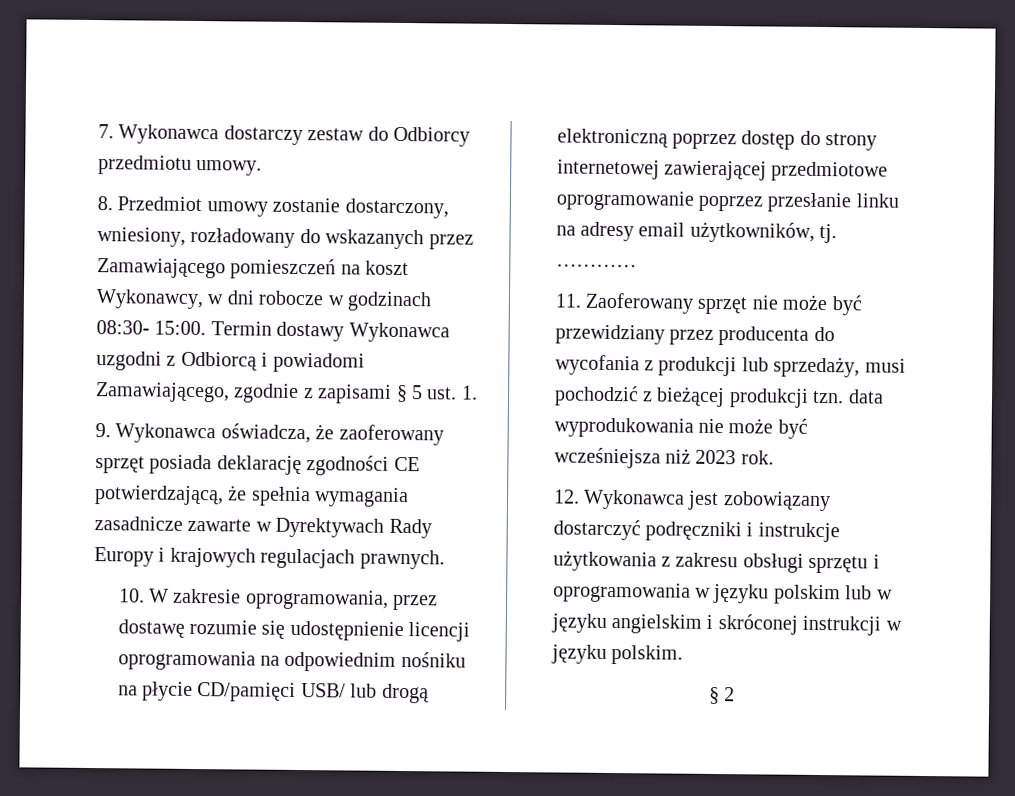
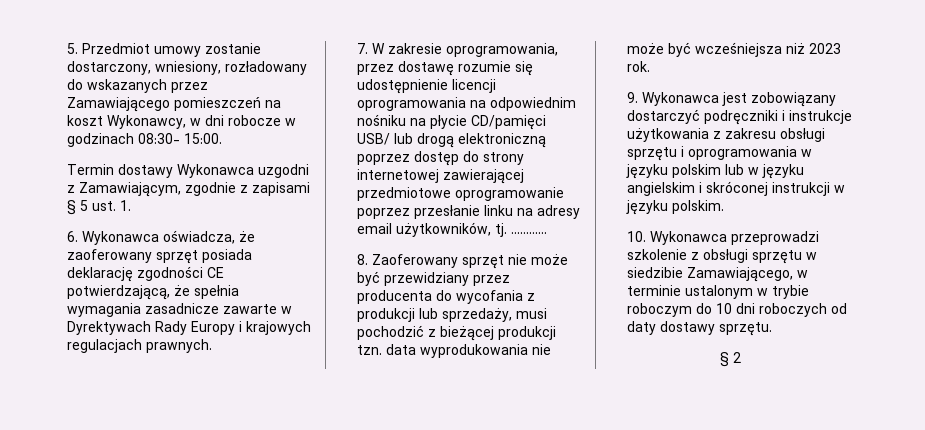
- 7. Wykonawca dostarczy zestaw do Odbiorcy przedmiotu umowy.
- 8. Przedmiot umowy zostanie dostarczony, wniesiony, rozładowany do wskazanych przez Zamawiającego pomieszczeń na koszt Wykonawcy, w dni robocze w godzinach 08:30- 15:00. Termin dostawy Wykonawca uzgodni z Odbiorcą i powiadomi Zamawiającego, zgodnie z zapisami § 5 ust. 1.
+ 5. Przedmiot umowy zostanie dostarczony, wniesiony, rozładowany do wskazanych przez Zamawiającego pomieszczeń na koszt Wykonawcy, w dni robocze w godzinach 08:30- 15:00.
+ Termin dostawy Wykonawca uzgodni z Zamawiającym, zgodnie z zapisami § 5 ust. 1.
- 9. Wykonawca oświadcza, że zaoferowany sprzęt posiada deklarację zgodności CE potwierdzającą, że spełnia wymagania zasadnicze zawarte w Dyrektywach Rady Europy i krajowych regulacjach prawnych.
+ 6. Wykonawca oświadcza, że zaoferowany sprzęt posiada deklarację zgodności CE potwierdzającą, że spełnia wymagania zasadnicze zawarte w Dyrektywach Rady Europy i krajowych regulacjach prawnych.
- 10. W zakresie oprogramowania, przez dostawę rozumie się udostępnienie licencji oprogramowania na odpowiednim nośniku na płycie CD/pamięci USB/ lub drogą elektroniczną poprzez dostęp do strony internetowej zawierającej przedmiotowe oprogramowanie poprzez przesłanie linku na adresy email użytkowników, tj.
+ 7. W zakresie oprogramowania, przez dostawę rozumie się udostępnienie licencji oprogramowania na odpowiednim nośniku na płycie CD/pamięci USB/ lub drogą elektroniczną poprzez dostęp do strony internetowej zawierającej przedmiotowe oprogramowanie poprzez przesłanie linku na adresy email użytkowników, tj.
- 11. Zaoferowany sprzęt nie może być przewidziany przez producenta do wycofania z produkcji lub sprzedaży, musi pochodzić z bieżącej produkcji tzn. data wyprodukowania nie może być wcześniejsza niż 2023 rok.
+ 8. Zaoferowany sprzęt nie może być przewidziany przez producenta do wycofania z produkcji lub sprzedaży, musi pochodzić z bieżącej produkcji tzn. data wyprodukowania nie może być wcześniejsza niż 2023 rok.
- 12. Wykonawca jest zobowiązany dostarczyć podręczniki i instrukcje użytkowania z zakresu obsługi sprzętu i oprogramowania w języku polskim lub w języku angielskim i skróconej instrukcji w języku polskim.
+ 9. Wykonawca jest zobowiązany dostarczyć podręczniki i instrukcje użytkowania z zakresu obsługi sprzętu i oprogramowania w języku polskim lub w języku angielskim i skróconej instrukcji w języku polskim.
+ 10. Wykonawca przeprowadzi szkolenie z obsługi sprzętu w siedzibie Zamawiającego, w terminie ustalonym w trybie roboczym do 10 dni roboczych od daty dostawy sprzętu.

